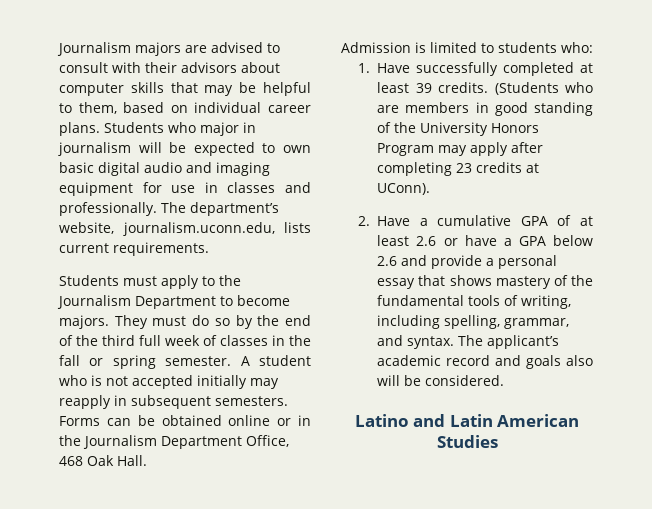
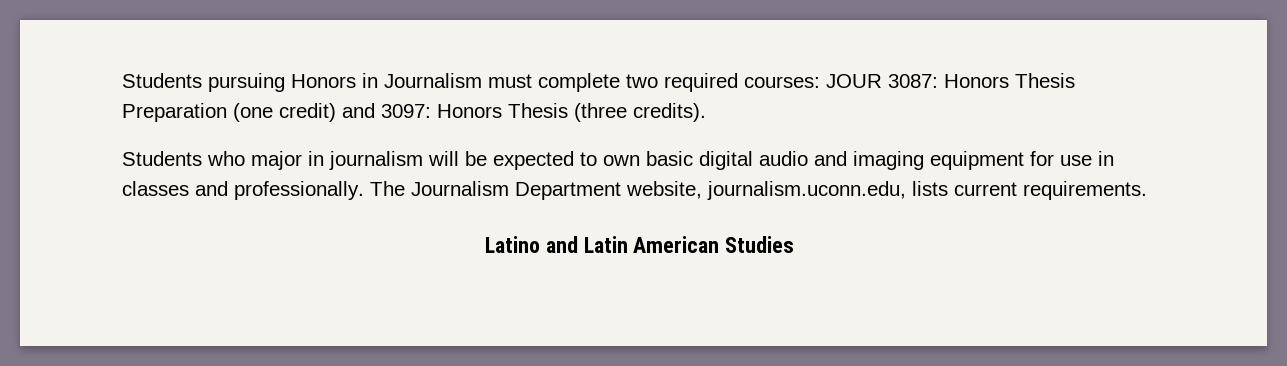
- Journalism majors are advised to consult with their advisors about computer skills that may be helpful to them, based on individual career plans. Students who major in journalism will be expected to own basic digital audio and imaging equipment for use in classes and professionally.
+ Students pursuing Honors in Journalism must complete two required courses: JOUR 3087: Honors Thesis Preparation (one credit) and 3097: Honors Thesis (three credits).
+ Students who major in journalism will be expected to own basic digital audio and imaging equipment for use in classes and professionally.
- The department’s website, journalism.uconn.edu, lists current requirements.
+ The Journalism Department website, journalism.uconn.edu, lists current requirements.
- Students must apply to the Journalism Department to become majors. They must do so by the end of the third full week of classes in the fall or spring semester. A student who is not accepted initially may reapply in subsequent semesters. Forms can be obtained online or in the Journalism Department Office, 468 Oak Hall.
- Admission is limited to students who:
- 1. Have successfully completed at least 39 credits. (Students who are members in good standing of the University Honors Program may apply after completing 23 credits at UConn).
- 2. Have a cumulative GPA of at least 2.6 or have a GPA below 2.6 and provide a personal essay that shows mastery of the fundamental tools of writing, including spelling, grammar, and syntax. The applicant’s academic record and goals also will be considered.

